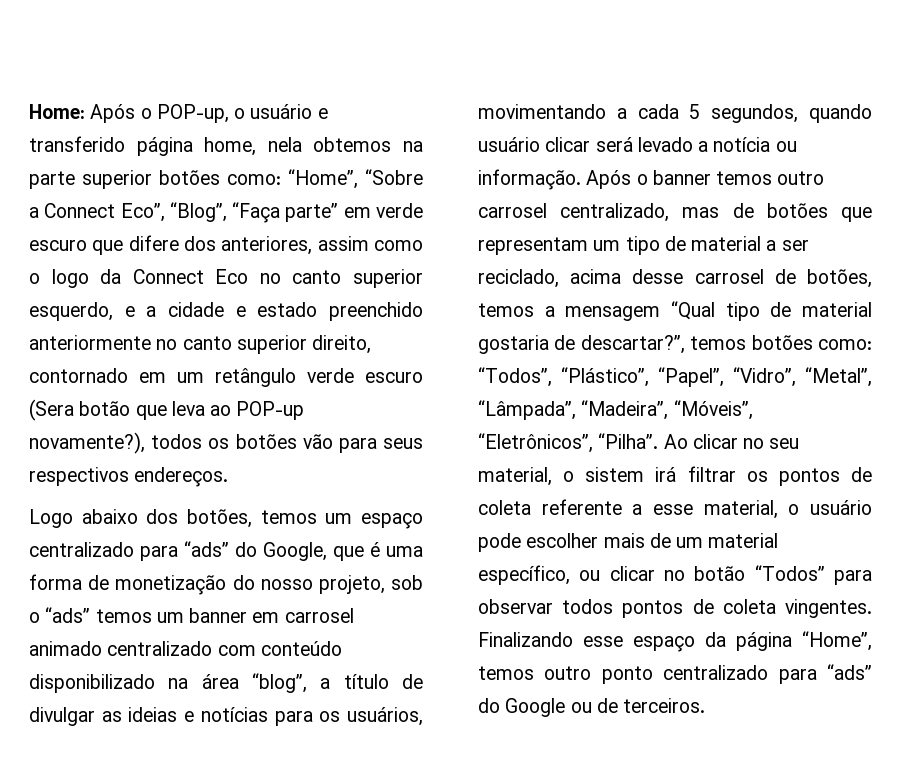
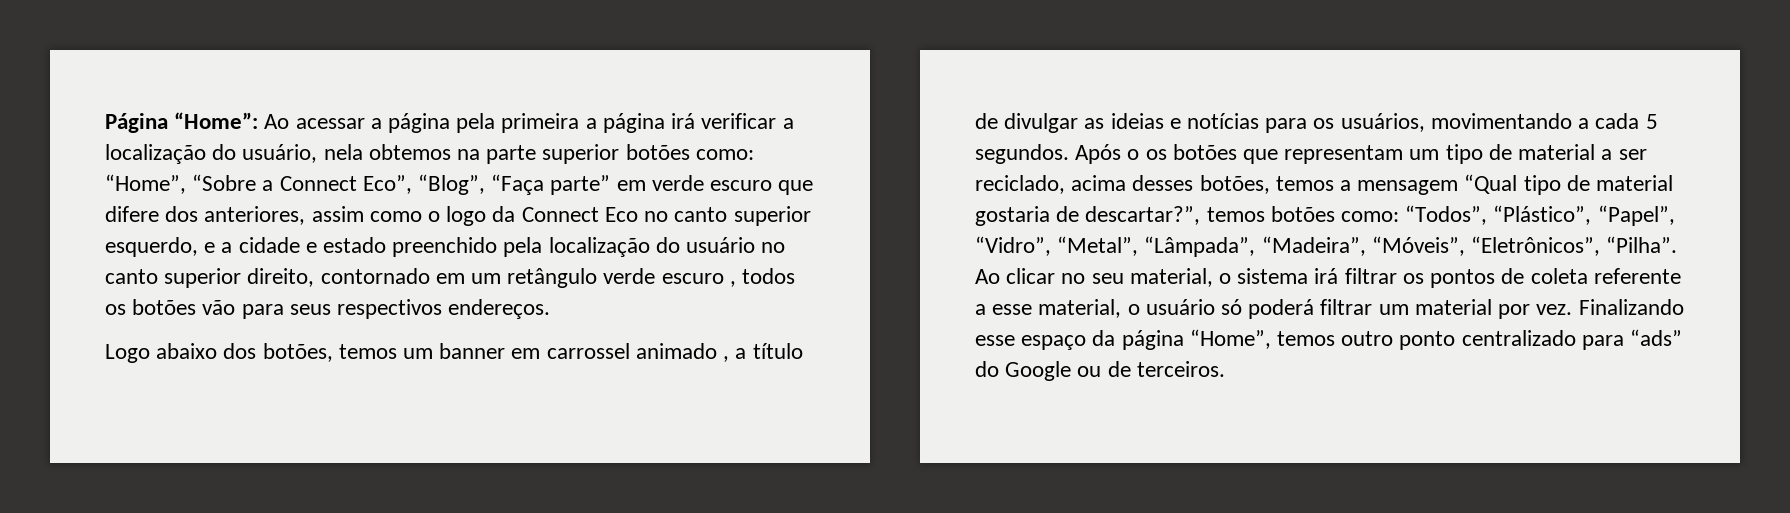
- Home: Após o POP-up, o usuário e transferido página home, nela obtemos na parte superior botões como: “Home”, “Sobre a Connect Eco”, “Blog”, “Faça parte” em verde escuro que difere dos anteriores, assim como o logo da Connect Eco no canto superior esquerdo, e a cidade e estado preenchido anteriormente no canto superior direito, contornado em um retângulo verde escuro (Sera botão que leva ao POP-up novamente?), todos os botões vão para seus respectivos endereços.
+ Página “Home”: Ao acessar a página pela primeira a página irá verificar a localização do usuário, nela obtemos na parte superior botões como: “Home”, “Sobre a Connect Eco”, “Blog”, “Faça parte” em verde escuro que difere dos anteriores, assim como o logo da Connect Eco no canto superior esquerdo, e a cidade e estado preenchido pela localização do usuário no canto superior direito, contornado em um retângulo verde escuro , todos os botões vão para seus respectivos endereços.
- Logo abaixo dos botões, temos um espaço centralizado para “ads” do Google, que é uma forma de monetização do nosso projeto, sob o “ads” temos um banner em carrosel animado centralizado com conteúdo disponibilizado na área “blog”, a título de divulgar as ideias e notícias para os usuários, movimentando a cada 5 segundos, quando usuário clicar será levado a notícia ou informação. Após o banner temos outro carrosel centralizado, mas de botões que representam um tipo de material a ser reciclado, acima desse carrosel de botões, temos a mensagem “Qual tipo de material gostaria de descartar?”, temos botões como: “Todos”, “Plástico”, “Papel”, “Vidro”, “Metal”, “Lâmpada”, “Madeira”, “Móveis”, “Eletrônicos”, “Pilha”.
+ Logo abaixo dos botões, temos um banner em carrossel animado , a título de divulgar as ideias e notícias para os usuários, movimentando a cada 5 segundos. Após o os botões que representam um tipo de material a ser reciclado, acima desses botões, temos a mensagem “Qual tipo de material gostaria de descartar?”, temos botões como: “Todos”, “Plástico”, “Papel”, “Vidro”, “Metal”, “Lâmpada”, “Madeira”, “Móveis”, “Eletrônicos”, “Pilha”.
- Ao clicar no seu material, o sistem irá filtrar os pontos de coleta referente a esse material, o usuário pode escolher mais de um material específico, ou clicar no botão “Todos” para observar todos pontos de coleta vingentes.
+ Ao clicar no seu material, o sistema irá filtrar os pontos de coleta referente a esse material, o usuário só poderá filtrar um material por vez.

